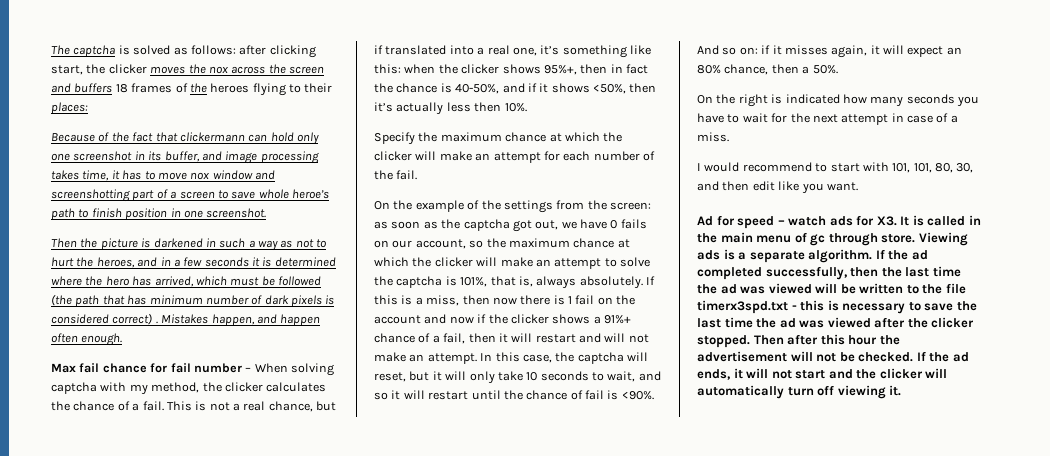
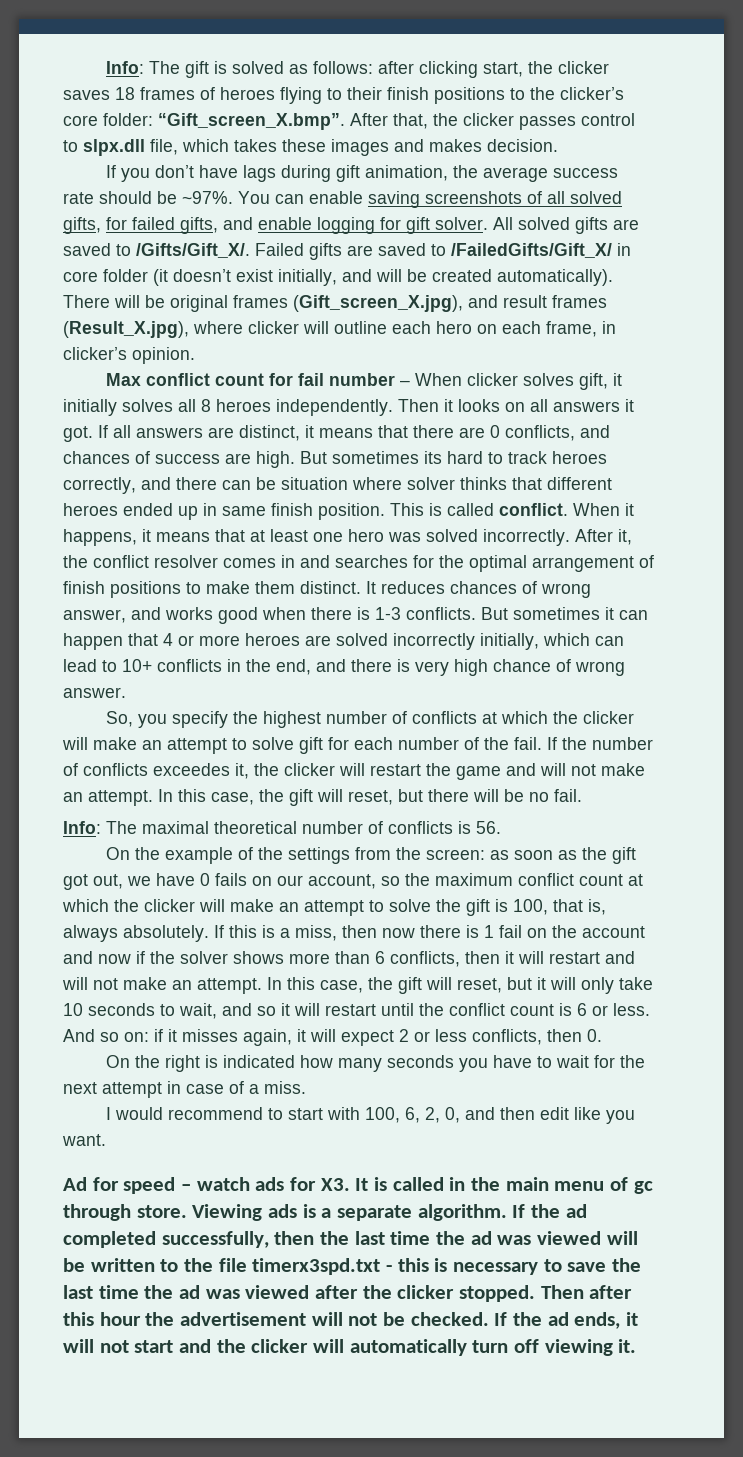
- The captcha is solved as follows: after clicking start, the clicker moves the nox across the screen and buffers 18 frames of the heroes flying to their places:
- Because of the fact that clickermann can hold only one screenshot in its buffer, and image processing takes time, it has to move nox window and screenshotting part of a screen to save whole heroe’s path to finish position in one screenshot.
- Then the picture is darkened in such a way as not to hurt the heroes, and in a few seconds it is determined where the hero has arrived, which must be followed (the path that has minimum number of dark pixels is considered correct) . Mistakes happen, and happen often enough.
+ Info: The gift is solved as follows: after clicking start, the clicker saves 18 frames of heroes flying to their finish positions to the clicker’s core folder: “Gift_screen_X.bmp”. After that, the clicker passes control to slpx.dll file, which takes these images and makes decision.
+ If you don’t have lags during gift animation, the average success rate should be ~97%. You can enable saving screenshots of all solved gifts, for failed gifts, and enable logging for gift solver. All solved gifts are saved to /Gifts/Gift_X/. Failed gifts are saved to /FailedGifts/Gift_X/ in core folder (it doesn’t exist initially, and will be created automatically). There will be original frames (Gift_screen_X.jpg), and result frames (Result_X.jpg), where clicker will outline each hero on each frame, in clicker’s opinion.
- Max fail chance for fail number – When solving captcha with my method, the clicker calculates the chance of a fail. This is not a real chance, but if translated into a real one, it’s something like this: when the clicker shows 95%+, then in fact the chance is 40-50%, and if it shows <50%, then it’s actually less then 10%.
- Specify the maximum chance at which the clicker will make an attempt for each number of the fail.
+ Max conflict count for fail number – When clicker solves gift, it initially solves all 8 heroes independently. Then it looks on all answers it got. If all answers are distinct, it means that there are 0 conflicts, and chances of success are high. But sometimes its hard to track heroes correctly, and there can be situation where solver thinks that different heroes ended up in same finish position. This is called conflict. When it happens, it means that at least one hero was solved incorrectly. After it, the conflict resolver comes in and searches for the optimal arrangement of finish positions to make them distinct. It reduces chances of wrong answer, and works good when there is 1-3 conflicts. But sometimes it can happen that 4 or more heroes are solved incorrectly initially, which can lead to 10+ conflicts in the end, and there is very high chance of wrong answer.
+ So, you specify the highest number of conflicts at which the clicker will make an attempt to solve gift for each number of the fail. If the number of conflicts exceedes it, the clicker will restart the game and will not make an attempt. In this case, the gift will reset, but there will be no fail.
+ Info: The maximal theoretical number of conflicts is 56.
- On the example of the settings from the screen: as soon as the captcha got out, we have 0 fails on our account, so the maximum chance at which the clicker will make an attempt to solve the captcha is 101%, that is, always absolutely.
+ On the example of the settings from the screen: as soon as the gift got out, we have 0 fails on our account, so the maximum conflict count at which the clicker will make an attempt to solve the gift is 100, that is, always absolutely.
- If this is a miss, then now there is 1 fail on the account and now if the clicker shows a 91%+ chance of a fail, then it will restart and will not make an attempt.
+ If this is a miss, then now there is 1 fail on the account and now if the solver shows more than 6 conflicts, then it will restart and will not make an attempt.
- In this case, the captcha will reset, but it will only take 10 seconds to wait, and so it will restart until the chance of fail is <90%.
+ In this case, the gift will reset, but it will only take 10 seconds to wait, and so it will restart until the conflict count is 6 or less.
- And so on: if it misses again, it will expect an 80% chance, then a 50%.
+ And so on: if it misses again, it will expect 2 or less conflicts, then 0.
- I would recommend to start with 101, 101, 80, 30, and then edit like you want.
+ I would recommend to start with 100, 6, 2, 0, and then edit like you want.

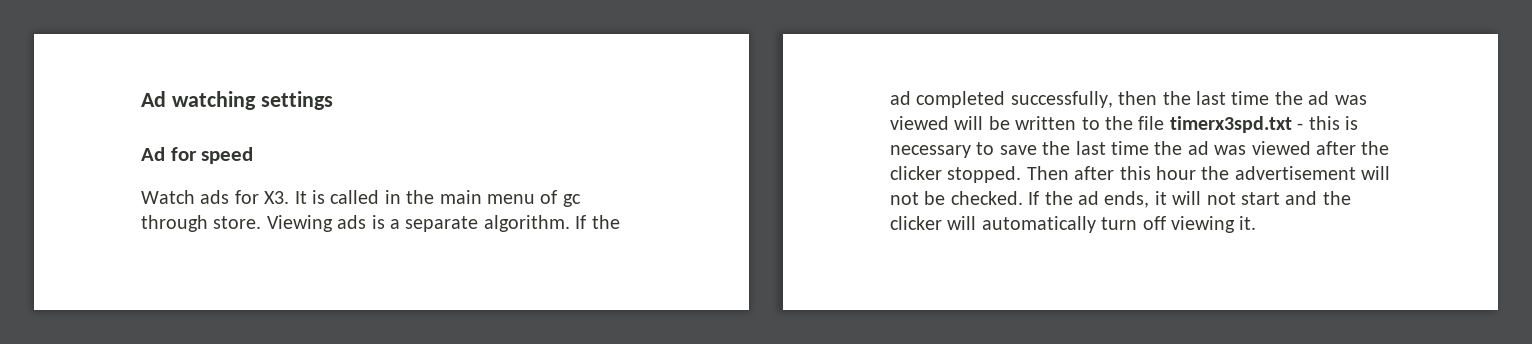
- Info: The gift is solved as follows: after clicking start, the clicker saves 18 frames of heroes flying to their finish positions to the clicker’s core folder: “Gift_screen_X.bmp”. After that, the clicker passes control to slpx.dll file, which takes these images and makes decision.
- If you don’t have lags during gift animation, the average success rate should be ~97%. You can enable saving screenshots of all solved gifts, for failed gifts, and enable logging for gift solver. All solved gifts are saved to /Gifts/Gift_X/. Failed gifts are saved to /FailedGifts/Gift_X/ in core folder (it doesn’t exist initially, and will be created automatically). There will be original frames (Gift_screen_X.jpg), and result frames (Result_X.jpg), where clicker will outline each hero on each frame, in clicker’s opinion.
- Max conflict count for fail number – When clicker solves gift, it initially solves all 8 heroes independently. Then it looks on all answers it got. If all answers are distinct, it means that there are 0 conflicts, and chances of success are high. But sometimes its hard to track heroes correctly, and there can be situation where solver thinks that different heroes ended up in same finish position. This is called conflict. When it happens, it means that at least one hero was solved incorrectly. After it, the conflict resolver comes in and searches for the optimal arrangement of finish positions to make them distinct. It reduces chances of wrong answer, and works good when there is 1-3 conflicts. But sometimes it can happen that 4 or more heroes are solved incorrectly initially, which can lead to 10+ conflicts in the end, and there is very high chance of wrong answer.
- So, you specify the highest number of conflicts at which the clicker will make an attempt to solve gift for each number of the fail. If the number of conflicts exceedes it, the clicker will restart the game and will not make an attempt. In this case, the gift will reset, but there will be no fail.
- Info: The maximal theoretical number of conflicts is 56.
- On the example of the settings from the screen: as soon as the gift got out, we have 0 fails on our account, so the maximum conflict count at which the clicker will make an attempt to solve the gift is 100, that is, always absolutely. If this is a miss, then now there is 1 fail on the account and now if the solver shows more than 6 conflicts, then it will restart and will not make an attempt. In this case, the gift will reset, but it will only take 10 seconds to wait, and so it will restart until the conflict count is 6 or less. And so on: if it misses again, it will expect 2 or less conflicts, then 0.
- On the right is indicated how many seconds you have to wait for the next attempt in case of a miss.
- I would recommend to start with 100, 6, 2, 0, and then edit like you want.
+ Ad watching settings
- Ad for speed – watch ads for X3. It is called in the main menu of gc through store.
+ Ad for speed
+ Watch ads for X3. It is called in the main menu of gc through store.

